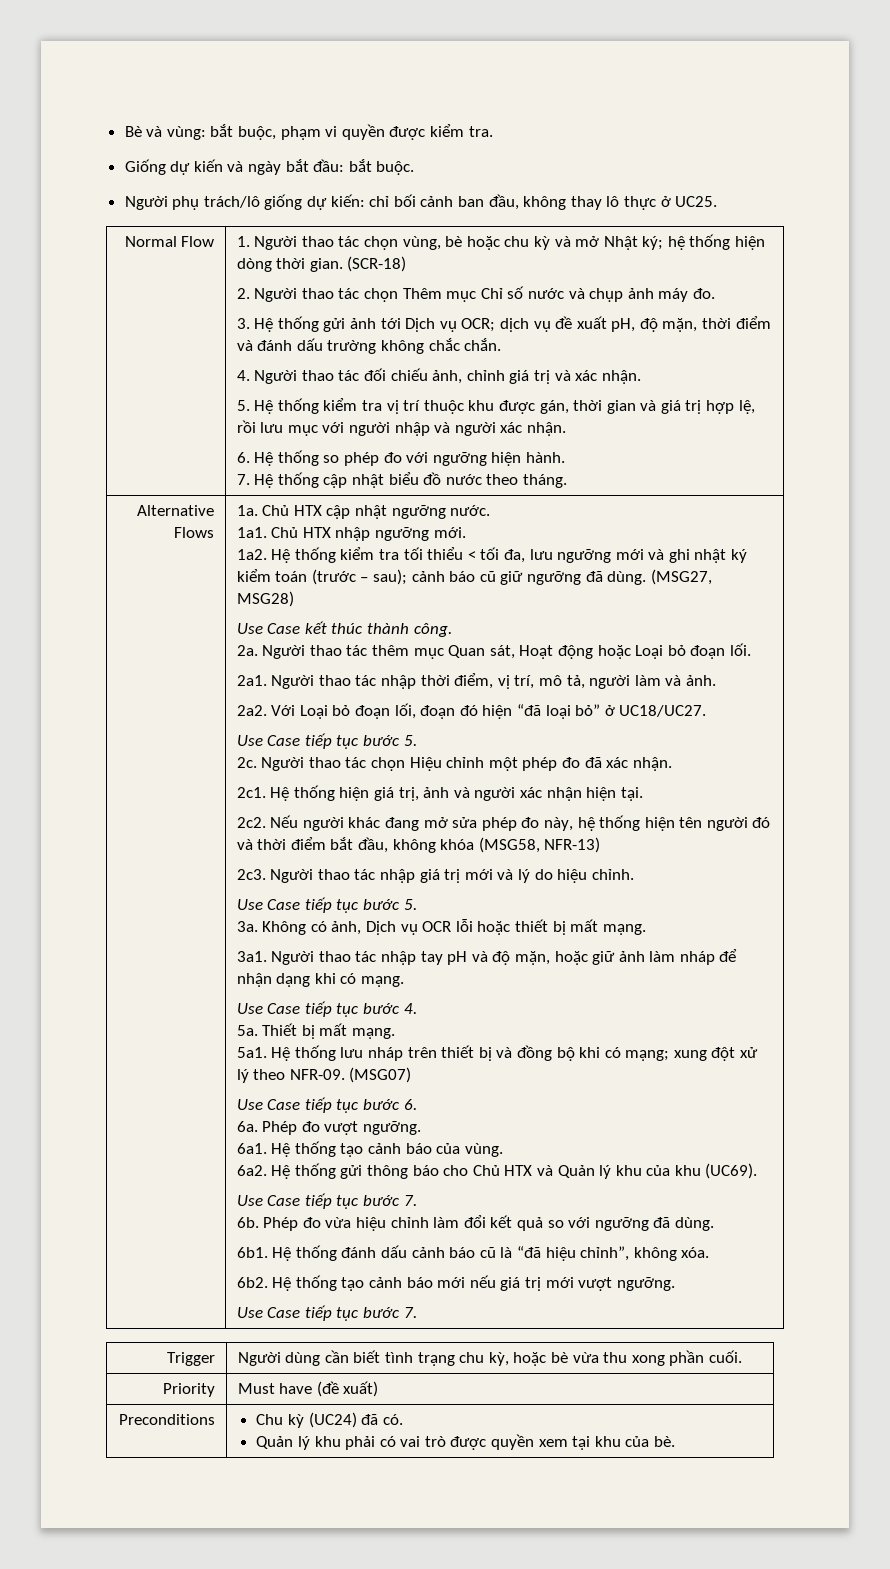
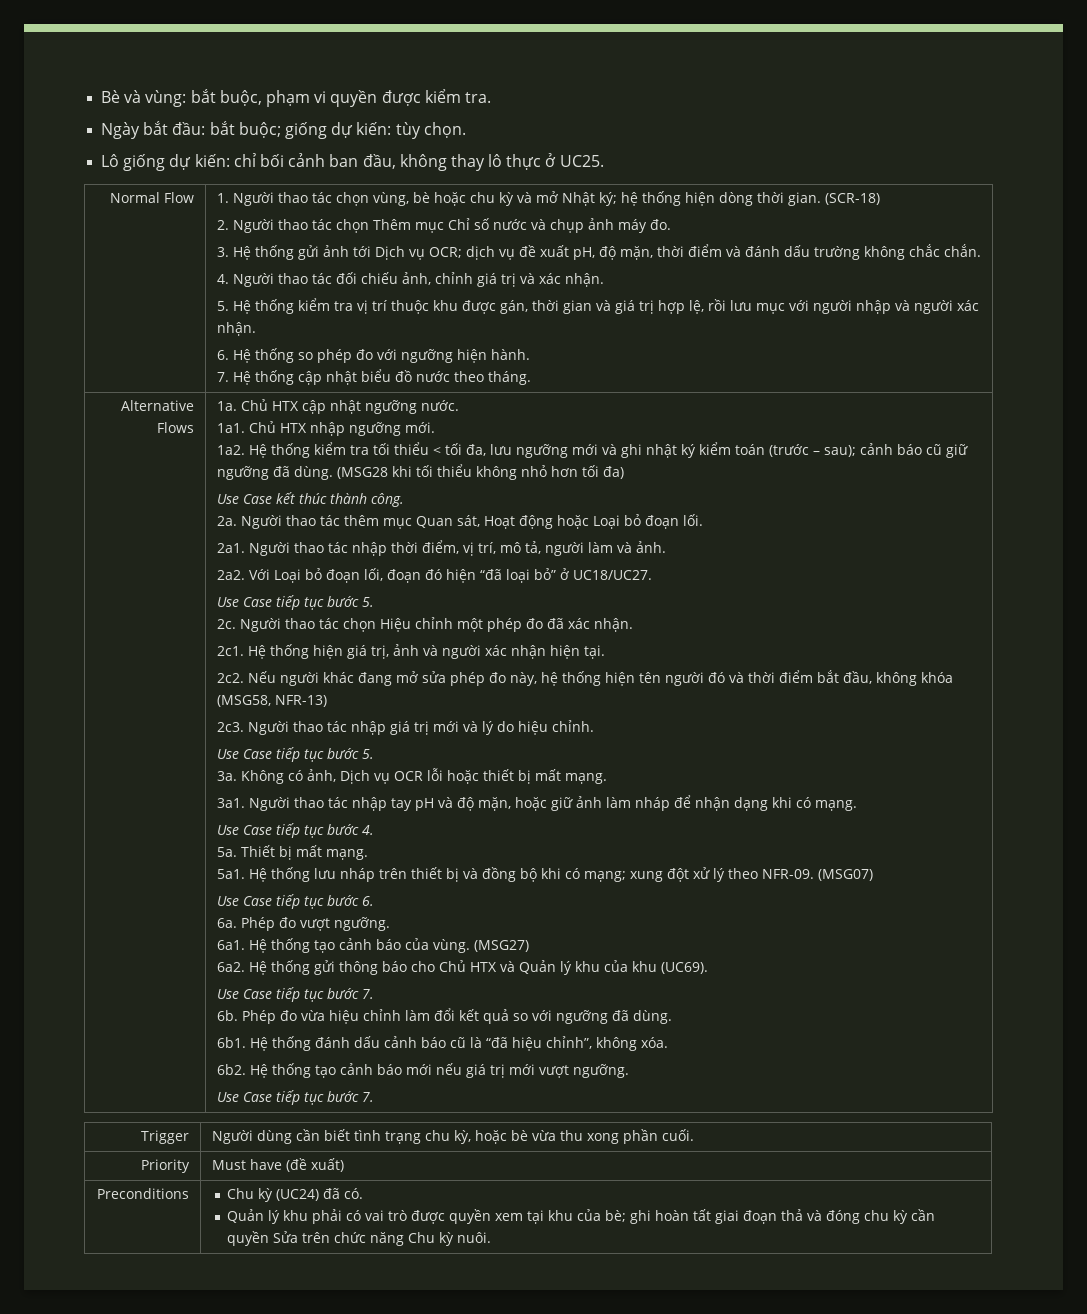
- Giống dự kiến và ngày bắt đầu: bắt buộc.
- Người phụ trách/lô giống dự kiến: chỉ bối cảnh ban đầu, không thay lô thực ở UC25.
+ Ngày bắt đầu: bắt buộc; giống dự kiến: tùy chọn.
+ Lô giống dự kiến: chỉ bối cảnh ban đầu, không thay lô thực ở UC25.
- (MSG27, MSG28)
+ (MSG28 khi tối thiểu không nhỏ hơn tối đa)
+ (MSG27)
  Preconditions | Chu kỳ (UC24) đã có.
- Quản lý khu phải có vai trò được quyền xem tại khu của bè.
+ Quản lý khu phải có vai trò được quyền xem tại khu của bè; ghi hoàn tất giai đoạn thả và đóng chu kỳ cần quyền Sửa trên chức năng Chu kỳ nuôi.

